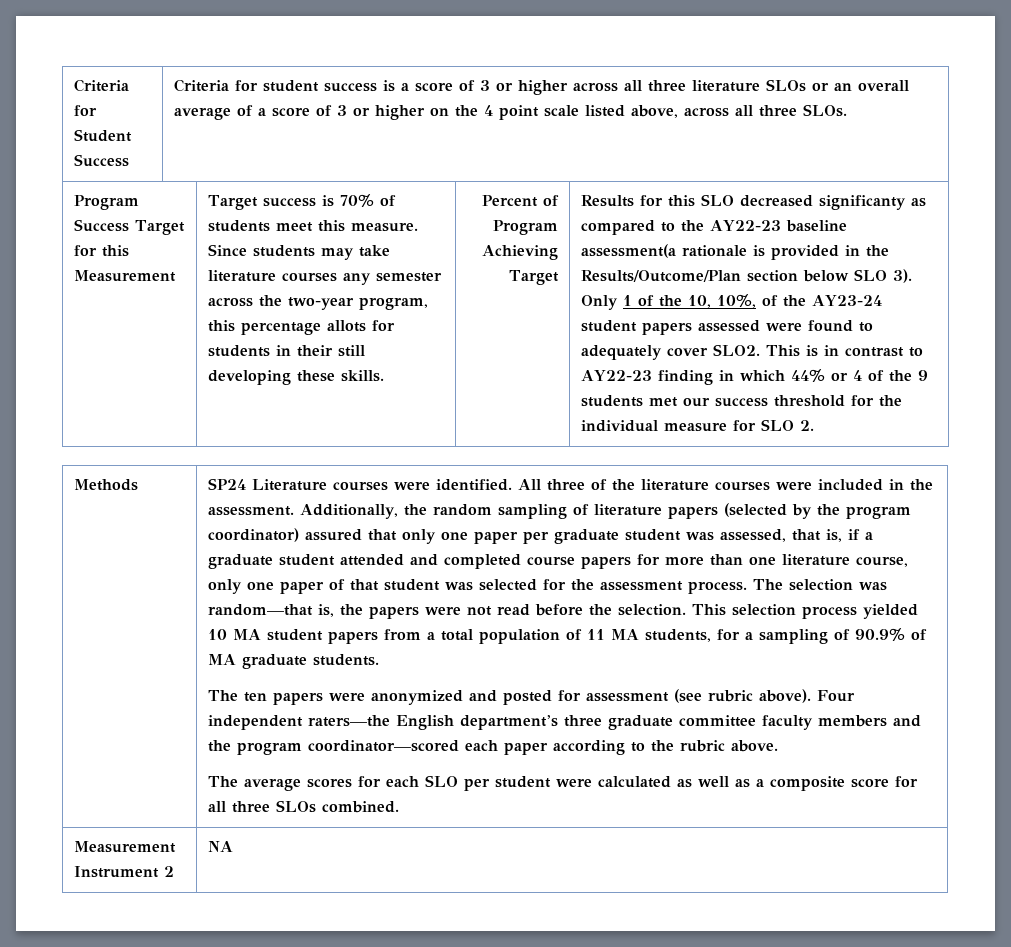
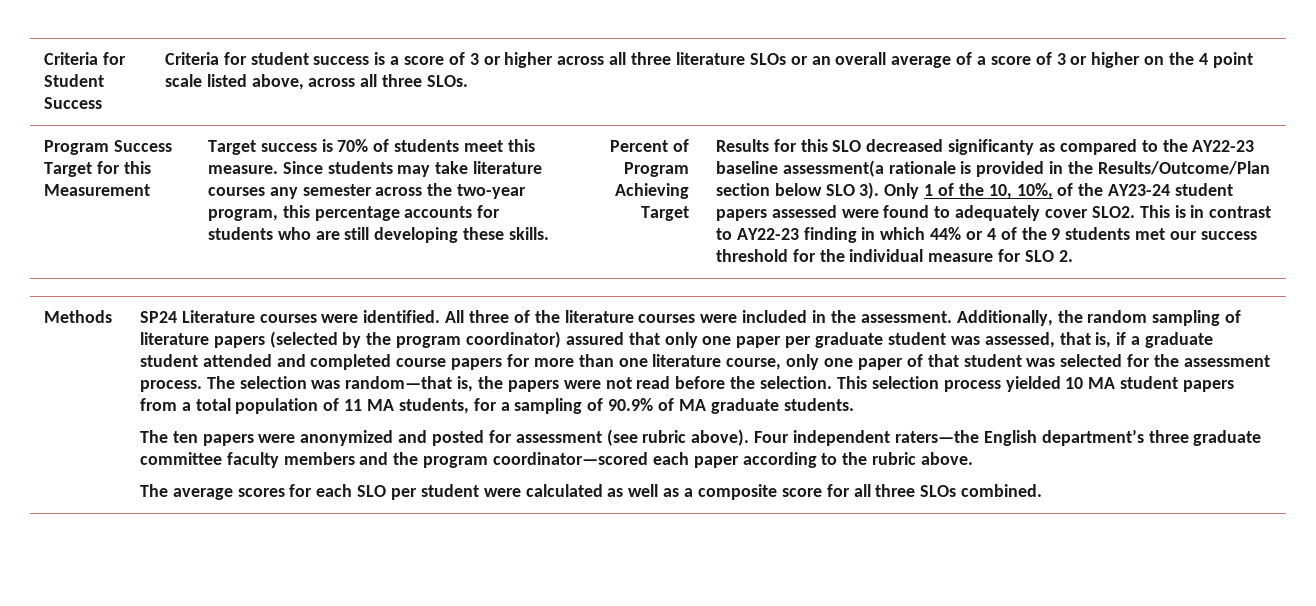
- Since students may take literature courses any semester across the two-year program, this percentage allots for students in their still developing these skills.
+ Since students may take literature courses any semester across the two-year program, this percentage accounts for students who are still developing these skills.
- Measurement Instrument 2 | NA

